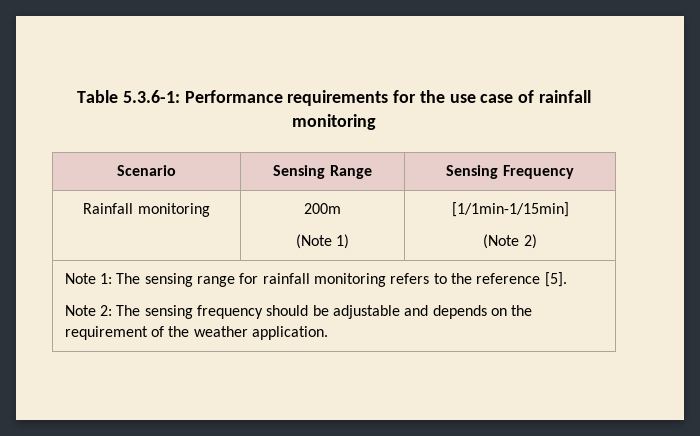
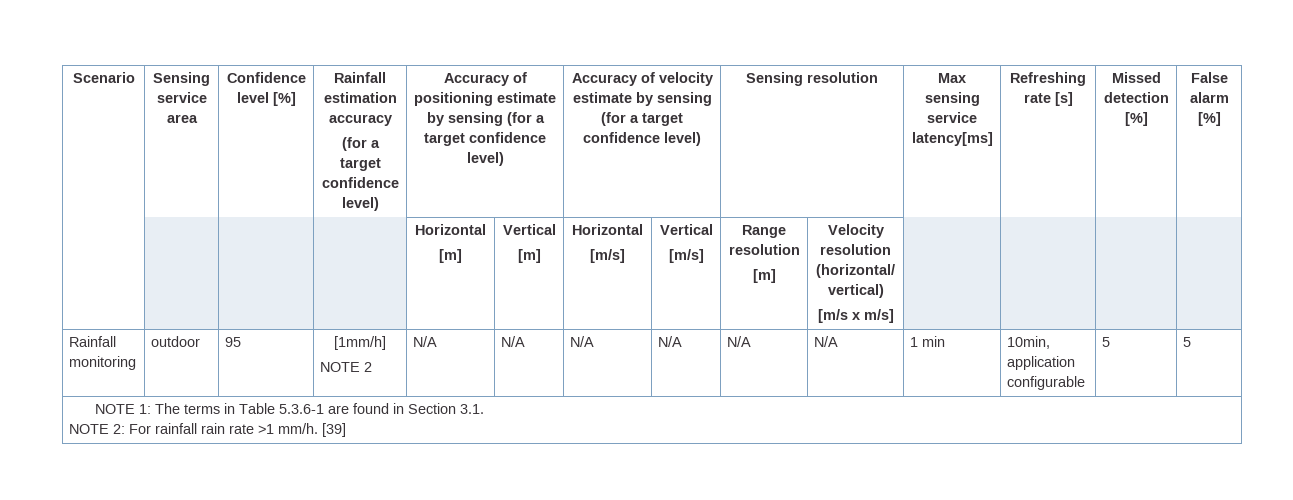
- Table 5.3.6-1: Performance requirements for the use case of rainfall monitoring
- Scenario | Sensing Range | Sensing Frequency
- Rainfall monitoring | 200m
- (Note 1) | [1/1min-1/15min]
- (Note 2)
- Note 1: The sensing range for rainfall monitoring refers to the reference [5].
- Note 2: The sensing frequency should be adjustable and depends on the requirement of the weather application.
+ Scenario | Sensing service area | Confidence level [%] | Rainfall estimation accuracy
+ (for a target confidence level) | Accuracy of positioning estimate by sensing (for a target confidence level) | Accuracy of velocity estimate by sensing (for a target confidence level) | Sensing resolution | Max sensing service latency[ms] | Refreshing rate [s] | Missed detection [%] | False alarm [%]
+ | | | | Horizontal
+ [m] | Vertical
+ [m] | Horizontal
+ [m/s] | Vertical
+ [m/s] | Range resolution
+ [m] | Velocity resolution (horizontal/ vertical)
+ [m/s x m/s] | | | |
+ Rainfall monitoring | outdoor | 95 | [1mm/h]
+ NOTE 2 | N/A | N/A | N/A | N/A | N/A | N/A | 1 min | 10min, application configurable | 5 | 5
+ NOTE 1: The terms in Table 5.3.6-1 are found in Section 3.1.
+ NOTE 2: For rainfall rain rate >1 mm/h. [39]

